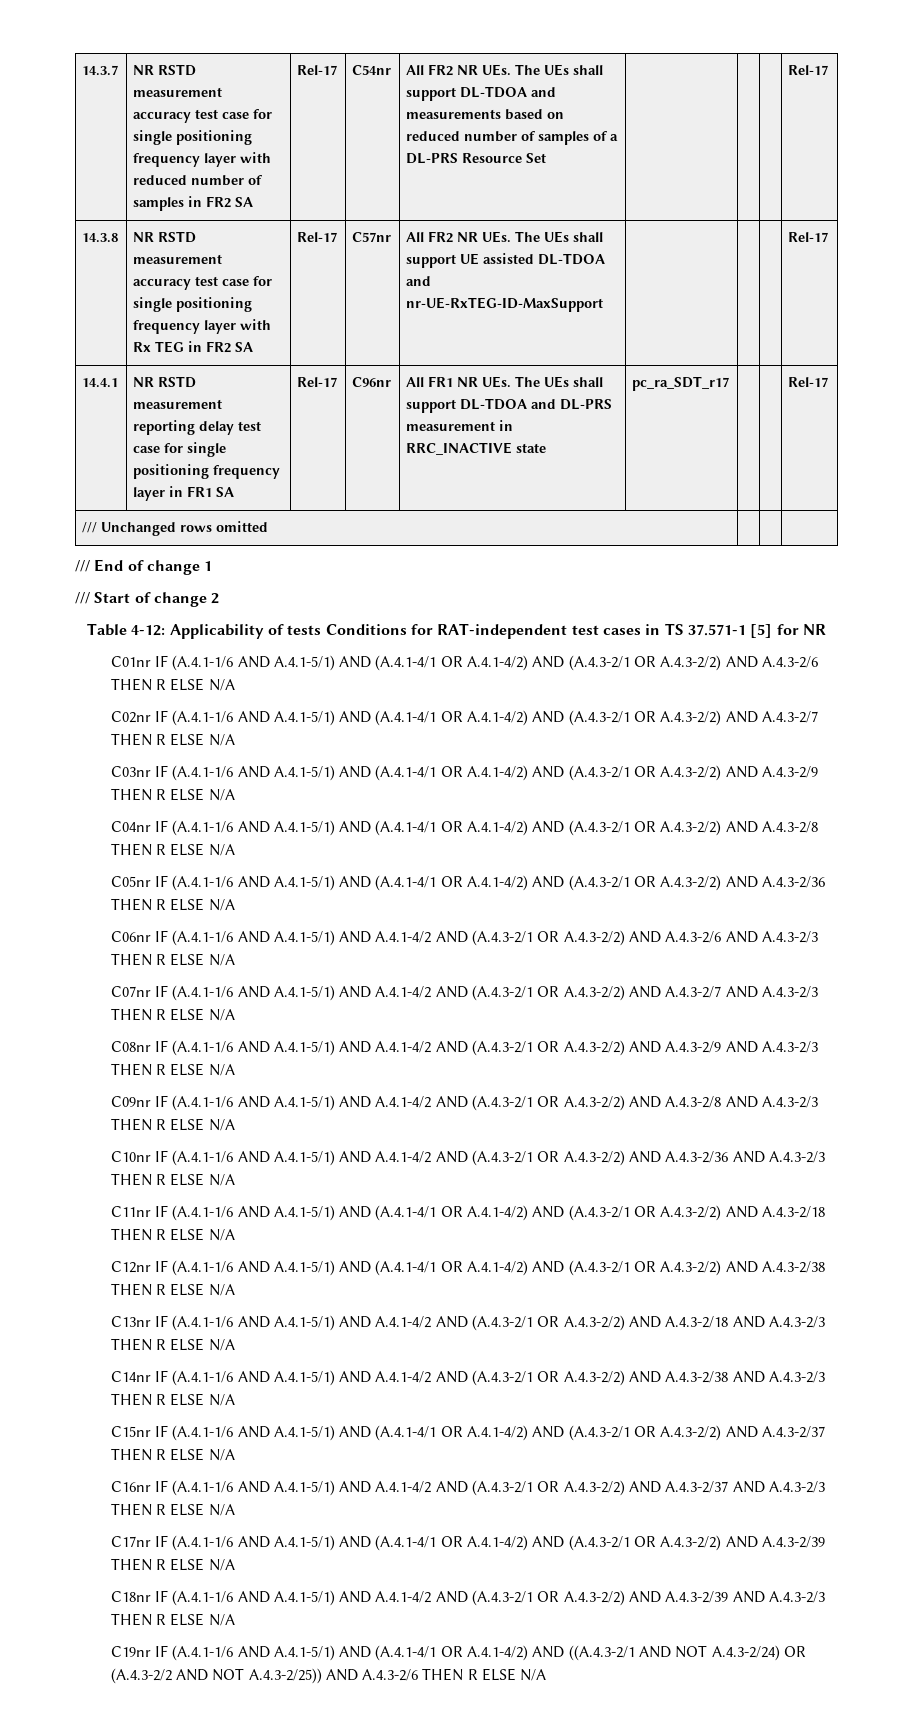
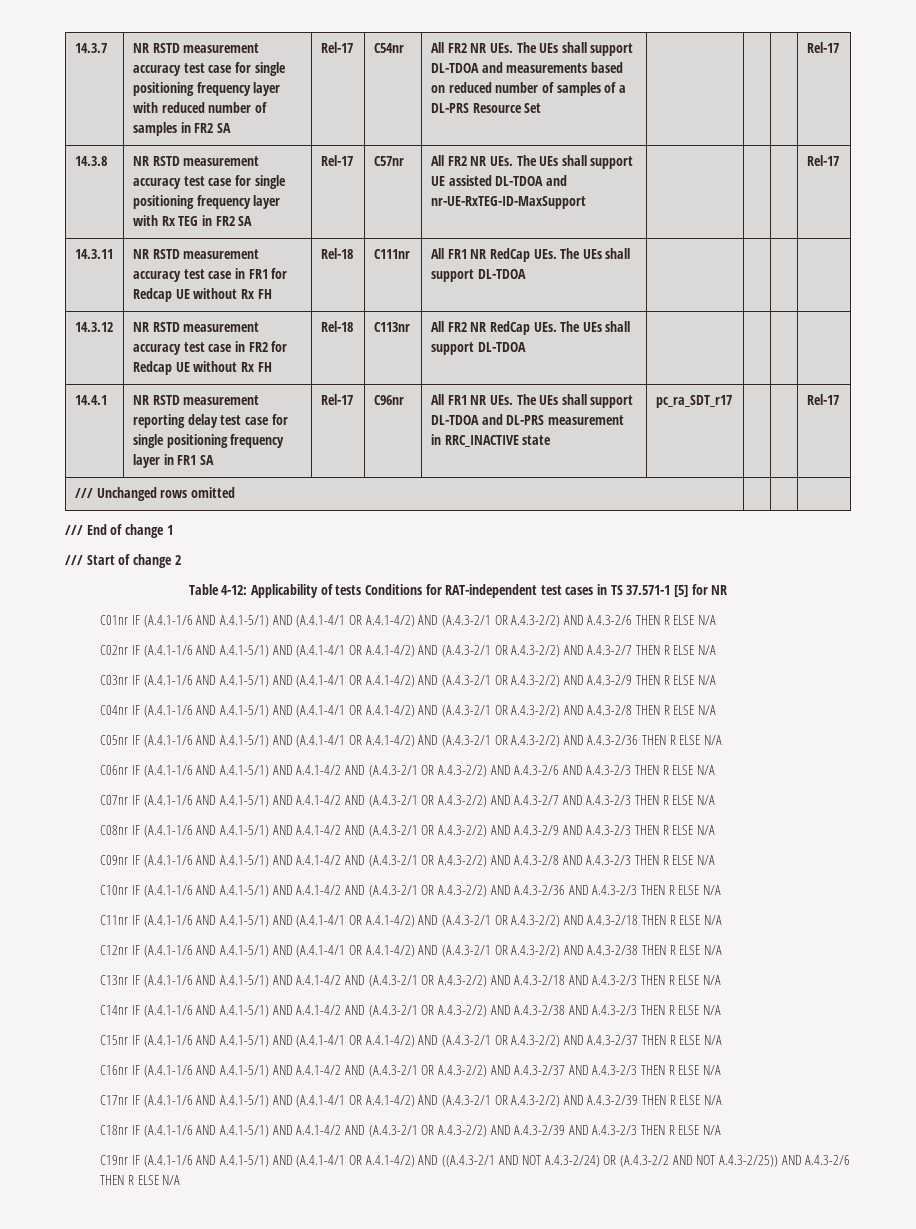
+ 14.3.11 | NR RSTD measurement accuracy test case in FR1 for Redcap UE without Rx FH | Rel-18 | C111nr | All FR1 NR RedCap UEs. The UEs shall support DL-TDOA | | | |
+ 14.3.12 | NR RSTD measurement accuracy test case in FR2 for Redcap UE without Rx FH | Rel-18 | C113nr | All FR2 NR RedCap UEs. The UEs shall support DL-TDOA | | | |

